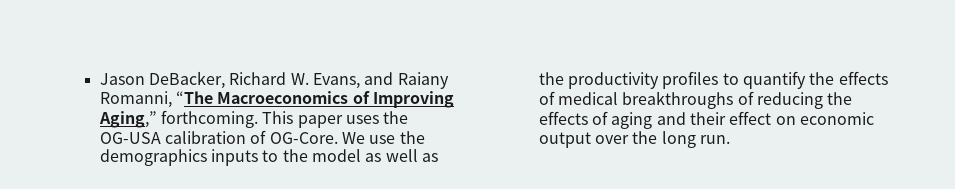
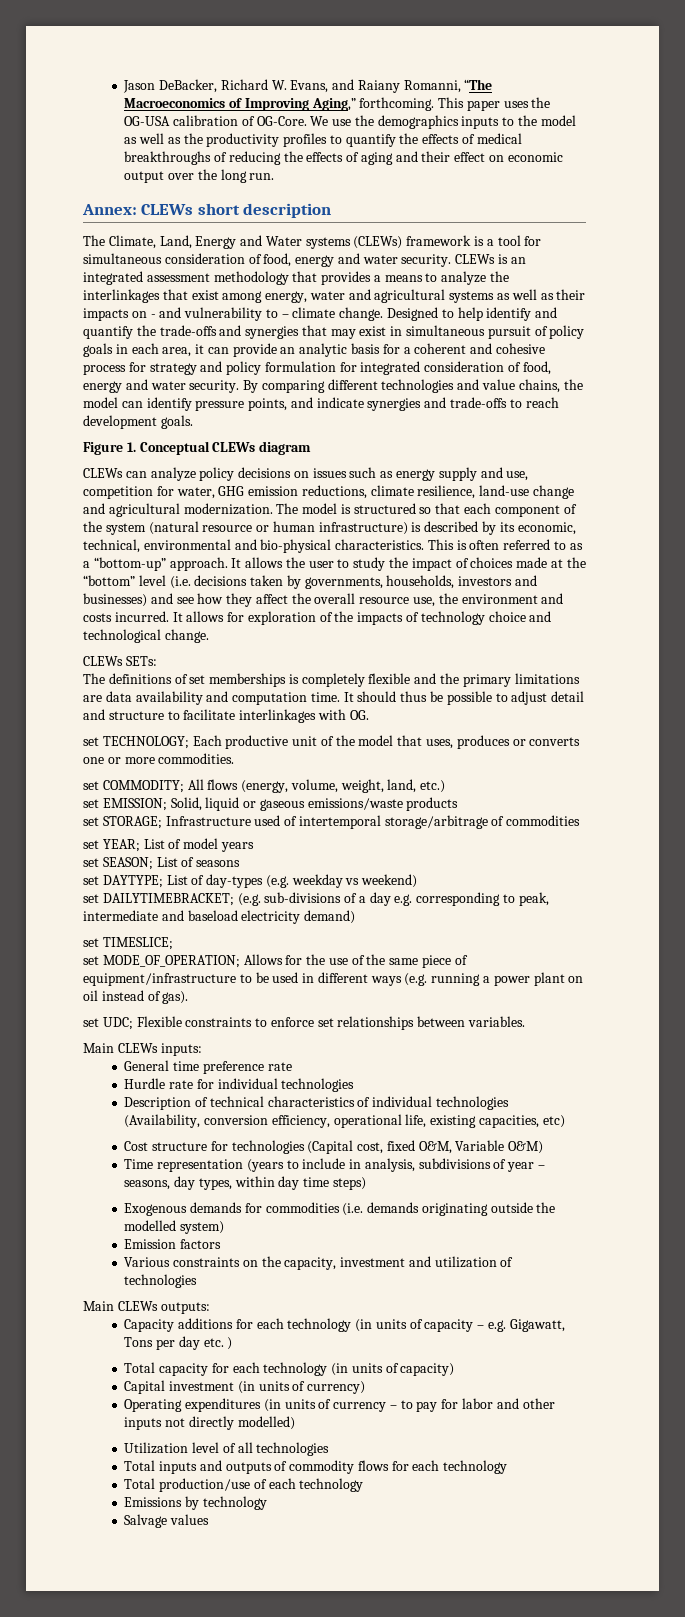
+ Annex: CLEWs short description
+ The Climate, Land, Energy and Water systems (CLEWs) framework is a tool for simultaneous consideration of food, energy and water security. CLEWs is an integrated assessment methodology that provides a means to analyze the interlinkages that exist among energy, water and agricultural systems as well as their impacts on - and vulnerability to – climate change. Designed to help identify and quantify the trade-offs and synergies that may exist in simultaneous pursuit of policy goals in each area, it can provide an analytic basis for a coherent and cohesive process for strategy and policy formulation for integrated consideration of food, energy and water security. By comparing different technologies and value chains, the model can identify pressure points, and indicate synergies and trade-offs to reach development goals.
+ Figure 1. Conceptual CLEWs diagram
+ CLEWs can analyze policy decisions on issues such as energy supply and use, competition for water, GHG emission reductions, climate resilience, land-use change and agricultural modernization. The model is structured so that each component of the system (natural resource or human infrastructure) is described by its economic, technical, environmental and bio-physical characteristics. This is often referred to as a “bottom-up” approach. It allows the user to study the impact of choices made at the “bottom” level (i.e. decisions taken by governments, households, investors and businesses) and see how they affect the overall resource use, the environment and costs incurred. It allows for exploration of the impacts of technology choice and technological change.
+ CLEWs SETs:
+ The definitions of set memberships is completely flexible and the primary limitations are data availability and computation time. It should thus be possible to adjust detail and structure to facilitate interlinkages with OG.
+ set TECHNOLOGY; Each productive unit of the model that uses, produces or converts one or more commodities.
+ set COMMODITY; All flows (energy, volume, weight, land, etc.)
+ set EMISSION; Solid, liquid or gaseous emissions/waste products
+ set STORAGE; Infrastructure used of intertemporal storage/arbitrage of commodities
+ set YEAR; List of model years
+ set SEASON; List of seasons
+ set DAYTYPE; List of day-types (e.g. weekday vs weekend)
+ set DAILYTIMEBRACKET; (e.g. sub-divisions of a day e.g. corresponding to peak, intermediate and baseload electricity demand)
+ set TIMESLICE;
+ set MODE_OF_OPERATION; Allows for the use of the same piece of equipment/infrastructure to be used in different ways (e.g. running a power plant on oil instead of gas).
+ set UDC; Flexible constraints to enforce set relationships between variables.
+ Main CLEWs inputs:
+ General time preference rate
+ Hurdle rate for individual technologies
+ Description of technical characteristics of individual technologies (Availability, conversion efficiency, operational life, existing capacities, etc)
+ Cost structure for technologies (Capital cost, fixed O&M, Variable O&M)
+ Time representation (years to include in analysis, subdivisions of year – seasons, day types, within day time steps)
+ Exogenous demands for commodities (i.e. demands originating outside the modelled system)
+ Emission factors
+ Various constraints on the capacity, investment and utilization of technologies
+ Main CLEWs outputs:
+ Capacity additions for each technology (in units of capacity – e.g. Gigawatt, Tons per day etc. )
+ Total capacity for each technology (in units of capacity)
+ Capital investment (in units of currency)
+ Operating expenditures (in units of currency – to pay for labor and other inputs not directly modelled)
+ Utilization level of all technologies
+ Total inputs and outputs of commodity flows for each technology
+ Total production/use of each technology
+ Emissions by technology
+ Salvage values

